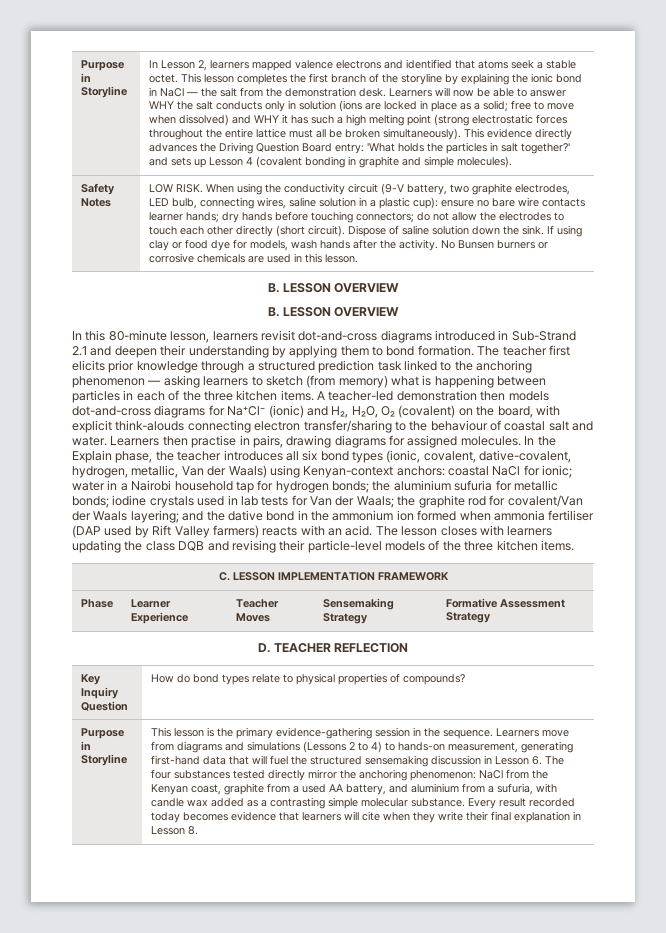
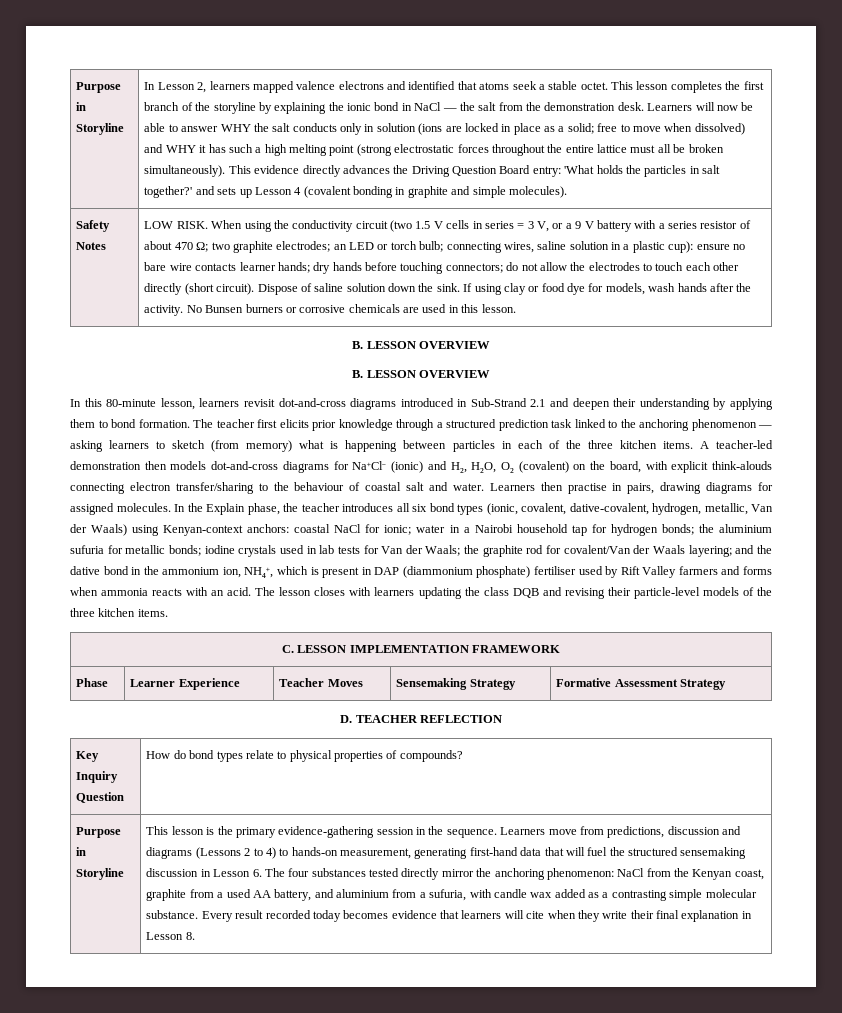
- When using the conductivity circuit (9-V battery, two graphite electrodes, LED bulb, connecting wires, saline solution in a plastic cup): ensure no bare wire contacts learner hands; dry hands before touching connectors; do not allow the electrodes to touch each other directly (short circuit).
+ When using the conductivity circuit (two 1.5 V cells in series = 3 V, or a 9 V battery with a series resistor of about 470 Ω; two graphite electrodes; an LED or torch bulb; connecting wires, saline solution in a plastic cup): ensure no bare wire contacts learner hands; dry hands before touching connectors; do not allow the electrodes to touch each other directly (short circuit).
- and the dative bond in the ammonium ion formed when ammonia fertiliser (DAP used by Rift Valley farmers) reacts with an acid.
+ and the dative bond in the ammonium ion, NH₄⁺, which is present in DAP (diammonium phosphate) fertiliser used by Rift Valley farmers and forms when ammonia reacts with an acid.
- Learners move from diagrams and simulations (Lessons 2 to 4) to hands-on measurement, generating first-hand data that will fuel the structured sensemaking discussion in Lesson 6. The four substances tested directly mirror the anchoring phenomenon: NaCl from the Kenyan coast, graphite from a used AA battery, and aluminium from a sufuria, with candle wax added as a contrasting simple molecular substance.
+ Learners move from predictions, discussion and diagrams (Lessons 2 to 4) to hands-on measurement, generating first-hand data that will fuel the structured sensemaking discussion in Lesson 6. The four substances tested directly mirror the anchoring phenomenon: NaCl from the Kenyan coast, graphite from a used AA battery, and aluminium from a sufuria, with candle wax added as a contrasting simple molecular substance.

